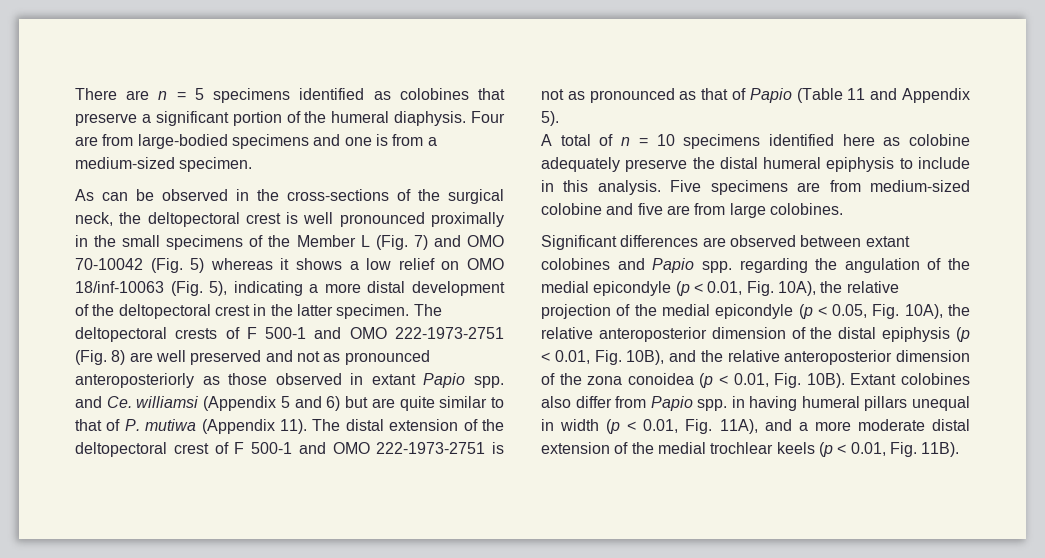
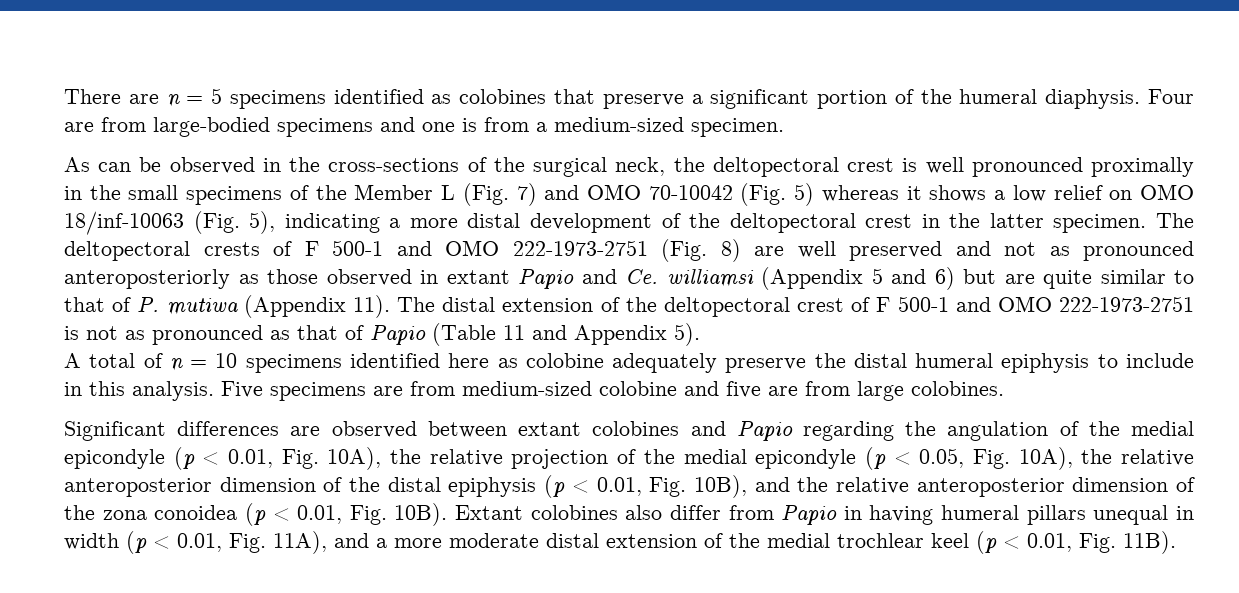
- The deltopectoral crests of F 500-1 and OMO 222-1973-2751 (Fig. 8) are well preserved and not as pronounced anteroposteriorly as those observed in extant Papio spp. and Ce. williamsi (Appendix 5 and 6) but are quite similar to that of P. mutiwa (Appendix 11).
+ The deltopectoral crests of F 500-1 and OMO 222-1973-2751 (Fig. 8) are well preserved and not as pronounced anteroposteriorly as those observed in extant Papio and Ce. williamsi (Appendix 5 and 6) but are quite similar to that of P. mutiwa (Appendix 11).
- Significant differences are observed between extant colobines and Papio spp. regarding the angulation of the medial epicondyle (p < 0.01, Fig. 10A), the relative projection of the medial epicondyle (p < 0.05, Fig. 10A), the relative anteroposterior dimension of the distal epiphysis (p < 0.01, Fig. 10B), and the relative anteroposterior dimension of the zona conoidea (p < 0.01, Fig. 10B).
+ Significant differences are observed between extant colobines and Papio regarding the angulation of the medial epicondyle (p < 0.01, Fig. 10A), the relative projection of the medial epicondyle (p < 0.05, Fig. 10A), the relative anteroposterior dimension of the distal epiphysis (p < 0.01, Fig. 10B), and the relative anteroposterior dimension of the zona conoidea (p < 0.01, Fig. 10B).
- Extant colobines also differ from Papio spp. in having humeral pillars unequal in width (p < 0.01, Fig. 11A), and a more moderate distal extension of the medial trochlear keels (p < 0.01, Fig. 11B).
+ Extant colobines also differ from Papio in having humeral pillars unequal in width (p < 0.01, Fig. 11A), and a more moderate distal extension of the medial trochlear keel (p < 0.01, Fig. 11B).

